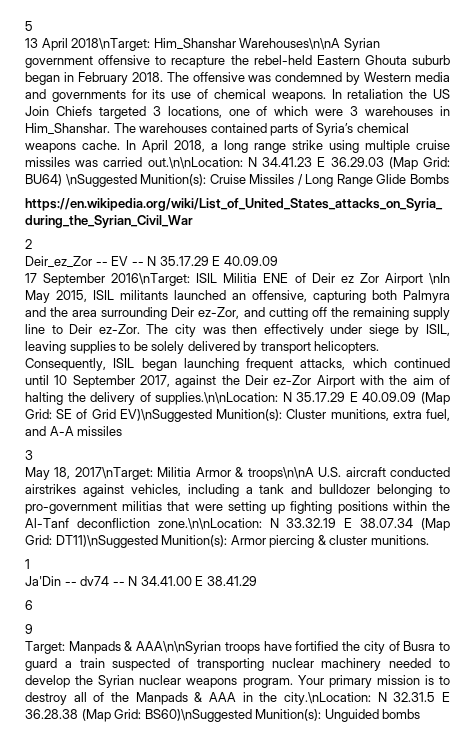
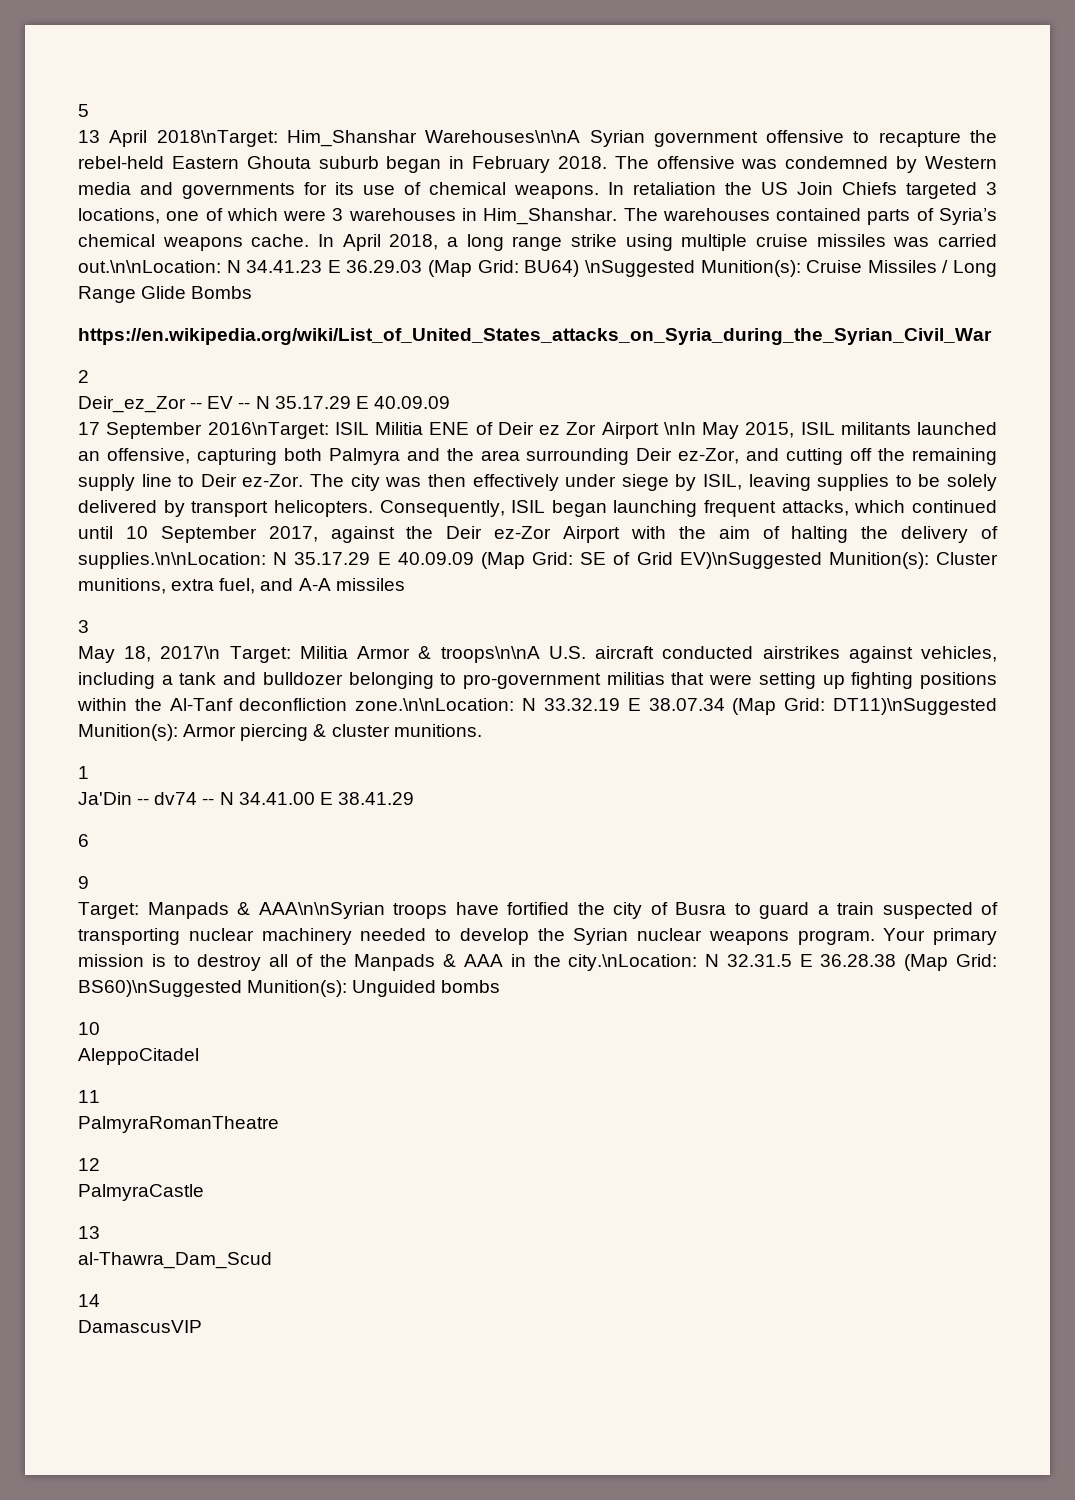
- May 18, 2017\nTarget: Militia Armor & troops\n\nA U.S. aircraft conducted airstrikes against vehicles, including a tank and bulldozer belonging to pro-government militias that were setting up fighting positions within the Al-Tanf deconfliction zone.\n\nLocation: N 33.32.19 E 38.07.34 (Map Grid: DT11)\nSuggested Munition(s): Armor piercing & cluster munitions.
+ May 18, 2017\n Target: Militia Armor & troops\n\nA U.S. aircraft conducted airstrikes against vehicles, including a tank and bulldozer belonging to pro-government militias that were setting up fighting positions within the Al-Tanf deconfliction zone.\n\nLocation: N 33.32.19 E 38.07.34 (Map Grid: DT11)\nSuggested Munition(s): Armor piercing & cluster munitions.
  Your primary mission is to destroy all of the Manpads & AAA in the city.\nLocation: N 32.31.5 E 36.28.38 (Map Grid: BS60)\nSuggested Munition(s): Unguided bombs
+ 10
+ AleppoCitadel
+ 11
+ PalmyraRomanTheatre
+ 12
+ PalmyraCastle
+ 13
+ al-Thawra_Dam_Scud
+ 14
+ DamascusVIP

